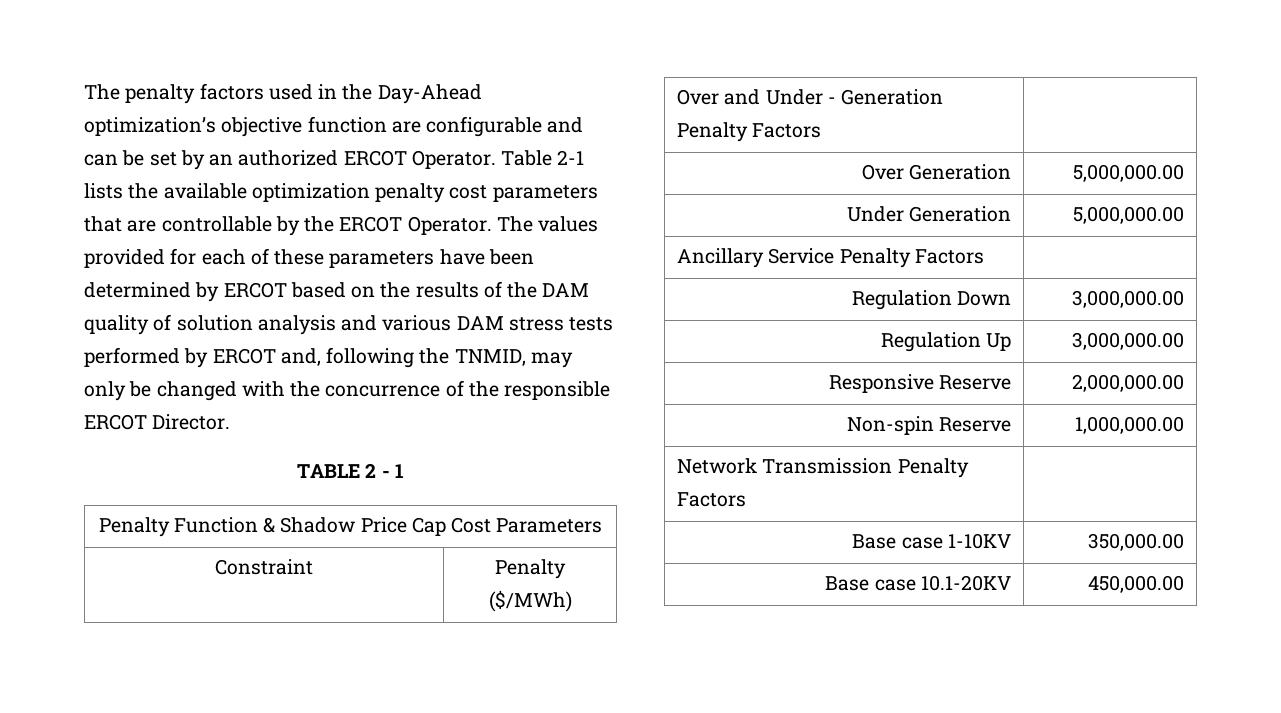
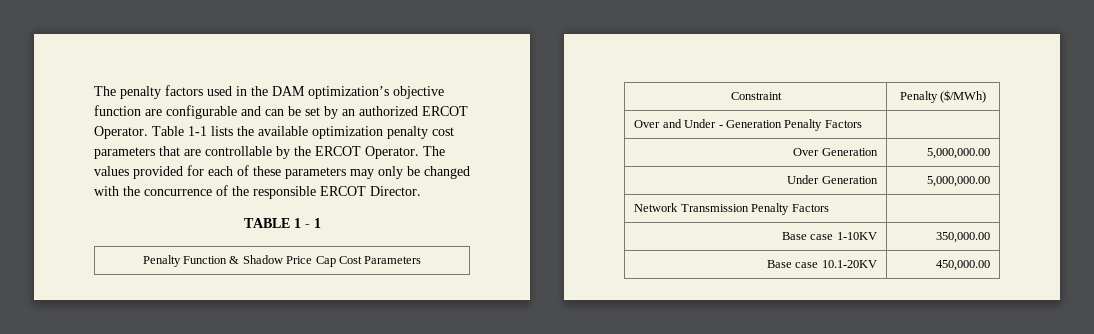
- The penalty factors used in the Day-Ahead optimization’s objective function are configurable and can be set by an authorized ERCOT Operator.
+ The penalty factors used in the DAM optimization’s objective function are configurable and can be set by an authorized ERCOT Operator.
- Table 2-1 lists the available optimization penalty cost parameters that are controllable by the ERCOT Operator.
+ Table 1-1 lists the available optimization penalty cost parameters that are controllable by the ERCOT Operator.
- The values provided for each of these parameters have been determined by ERCOT based on the results of the DAM quality of solution analysis and various DAM stress tests performed by ERCOT and, following the TNMID, may only be changed with the concurrence of the responsible ERCOT Director.
+ The values provided for each of these parameters may only be changed with the concurrence of the responsible ERCOT Director.
- TABLE 2 - 1
+ TABLE 1 - 1
- Ancillary Service Penalty Factors |
- Regulation Down | 3,000,000.00
- Regulation Up | 3,000,000.00
- Responsive Reserve | 2,000,000.00
- Non-spin Reserve | 1,000,000.00

